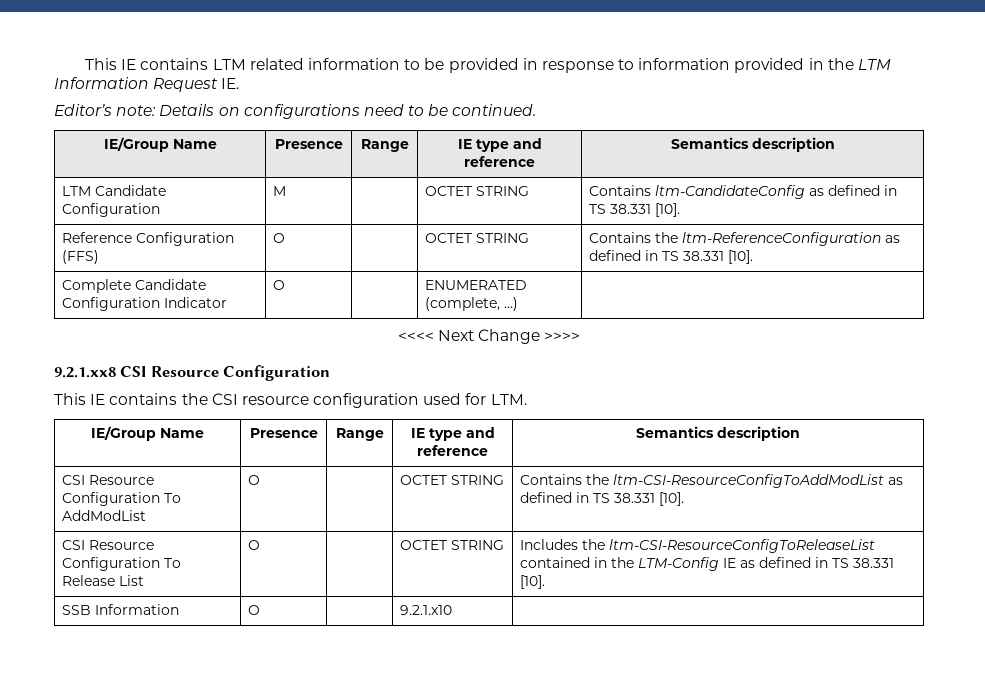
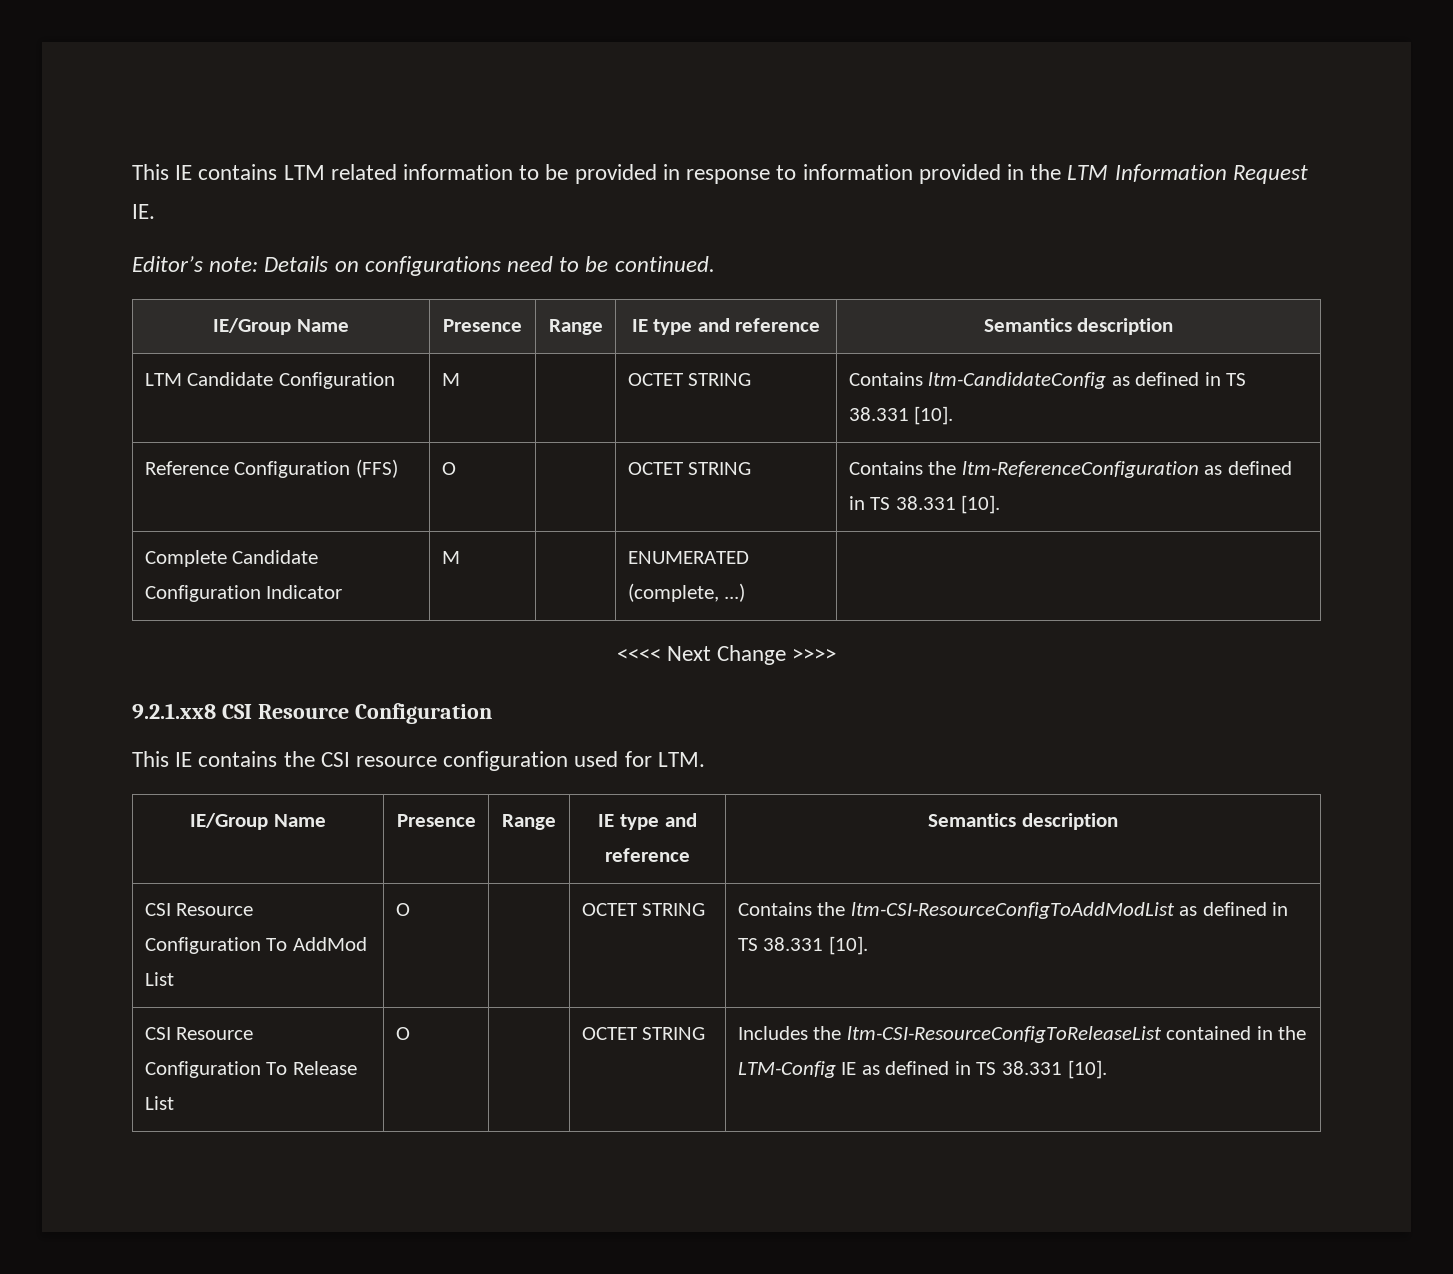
- Complete Candidate Configuration Indicator | O | | ENUMERATED (complete, ...) |
+ Complete Candidate Configuration Indicator | M | | ENUMERATED (complete, ...) |
- CSI Resource Configuration To AddModList | O | | OCTET STRING | Contains the ltm-CSI-ResourceConfigToAddModList as defined in TS 38.331 [10].
+ CSI Resource Configuration To AddMod List | O | | OCTET STRING | Contains the ltm-CSI-ResourceConfigToAddModList as defined in TS 38.331 [10].
- SSB Information | O | | 9.2.1.x10 |

